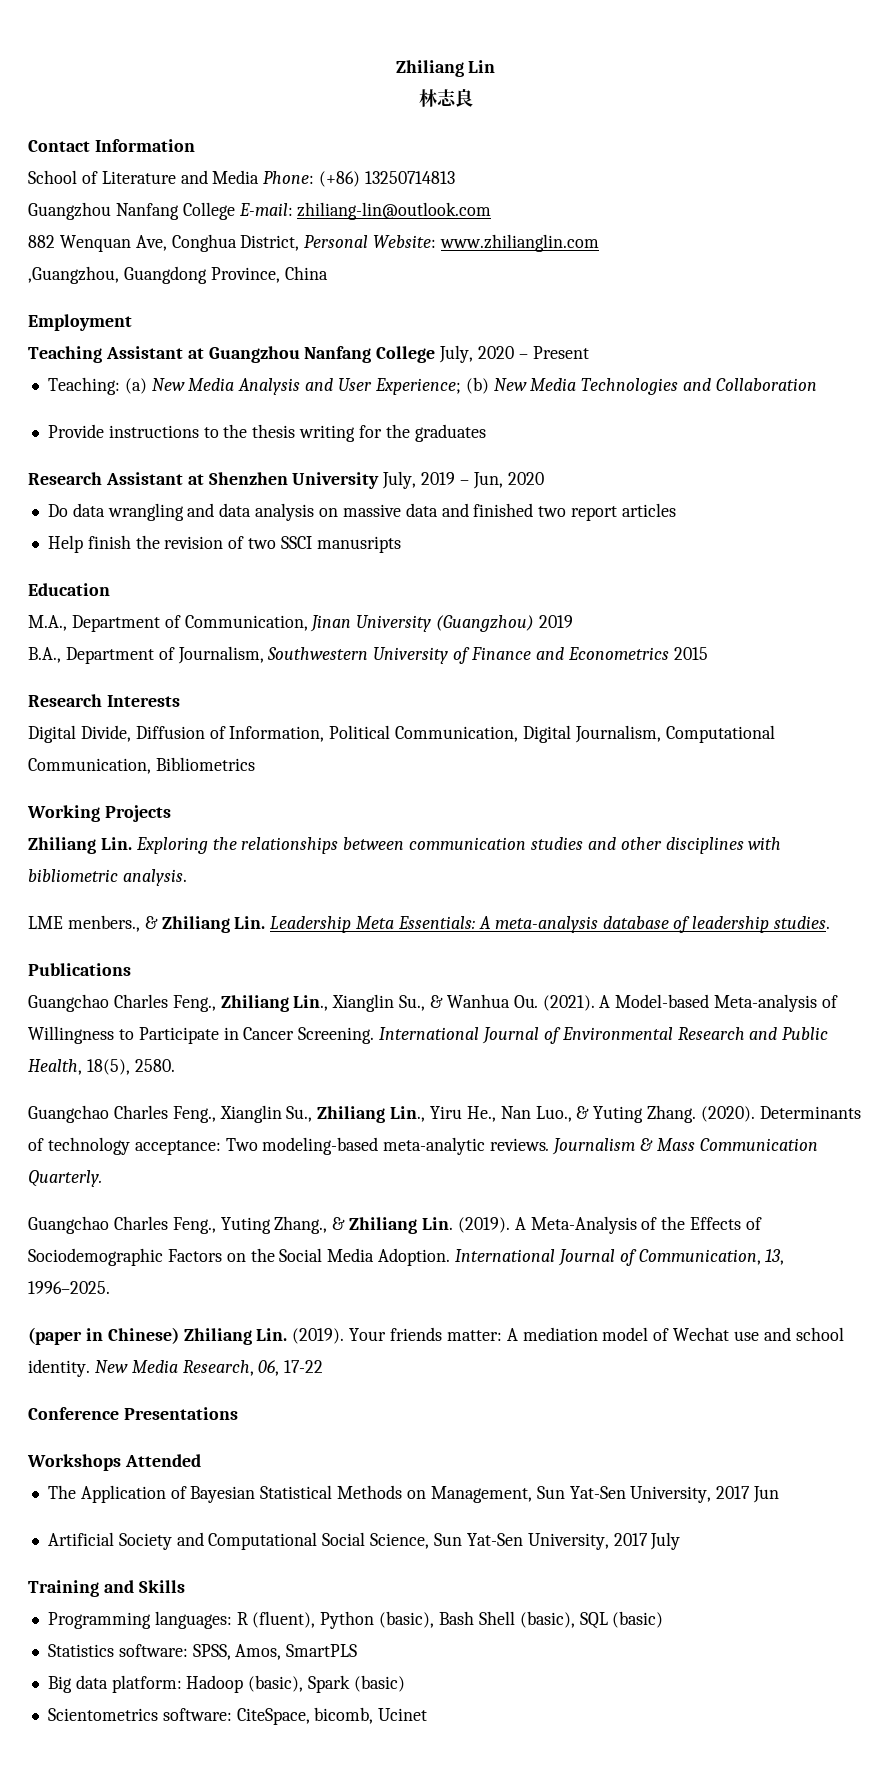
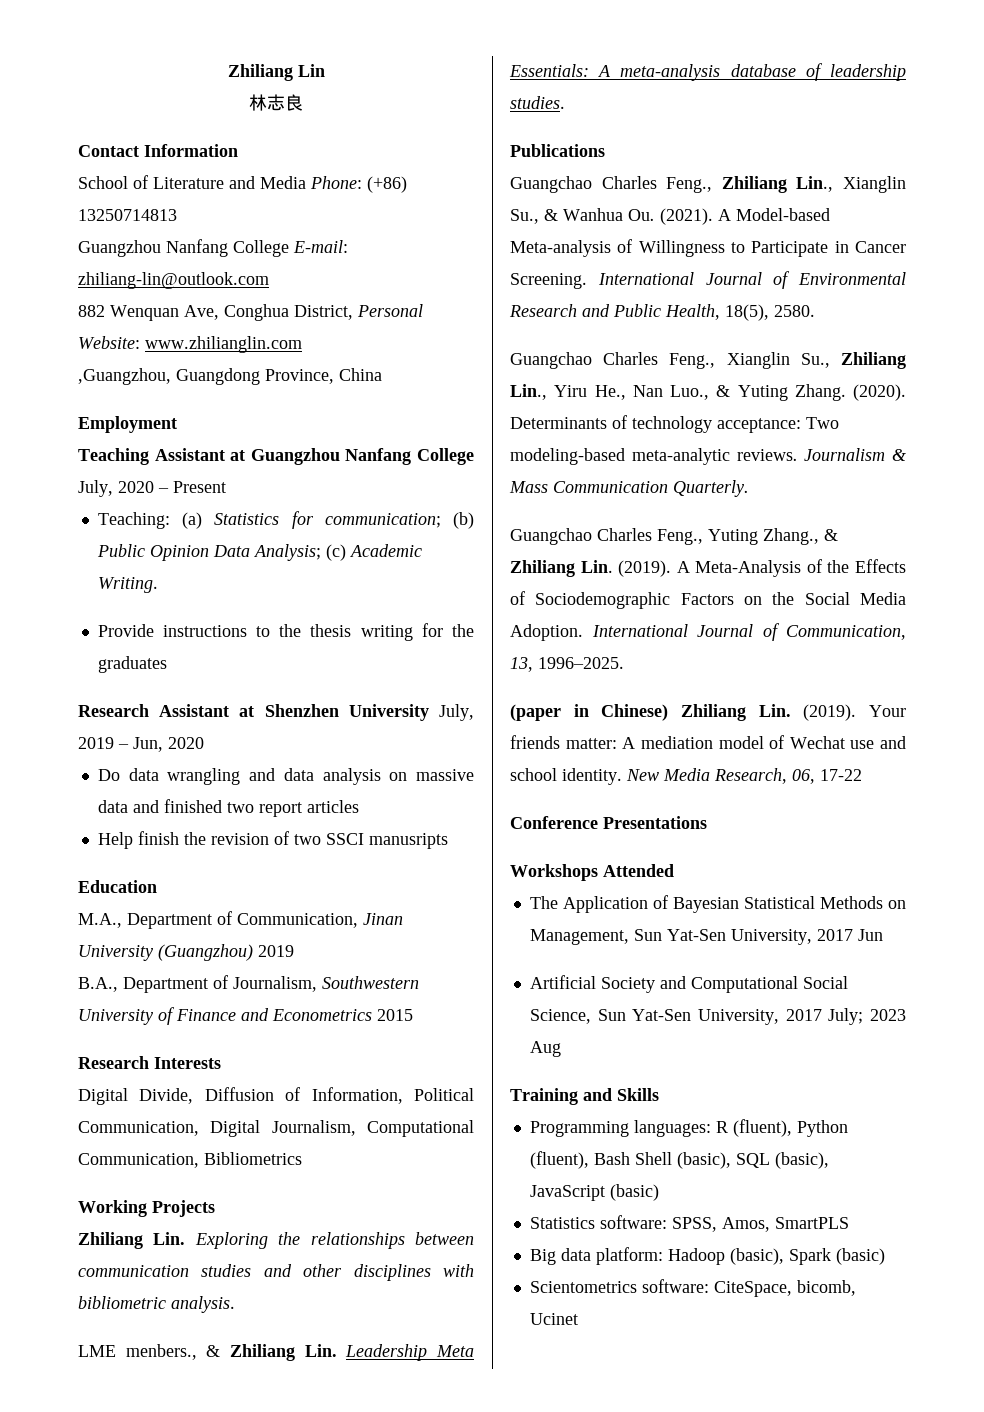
- Teaching: (a) New Media Analysis and User Experience; (b) New Media Technologies and Collaboration
+ Teaching: (a) Statistics for communication; (b) Public Opinion Data Analysis; (c) Academic Writing.
- Artificial Society and Computational Social Science, Sun Yat-Sen University, 2017 July
+ Artificial Society and Computational Social Science, Sun Yat-Sen University, 2017 July; 2023 Aug
- Programming languages: R (fluent), Python (basic), Bash Shell (basic), SQL (basic)
+ Programming languages: R (fluent), Python (fluent), Bash Shell (basic), SQL (basic), JavaScript (basic)

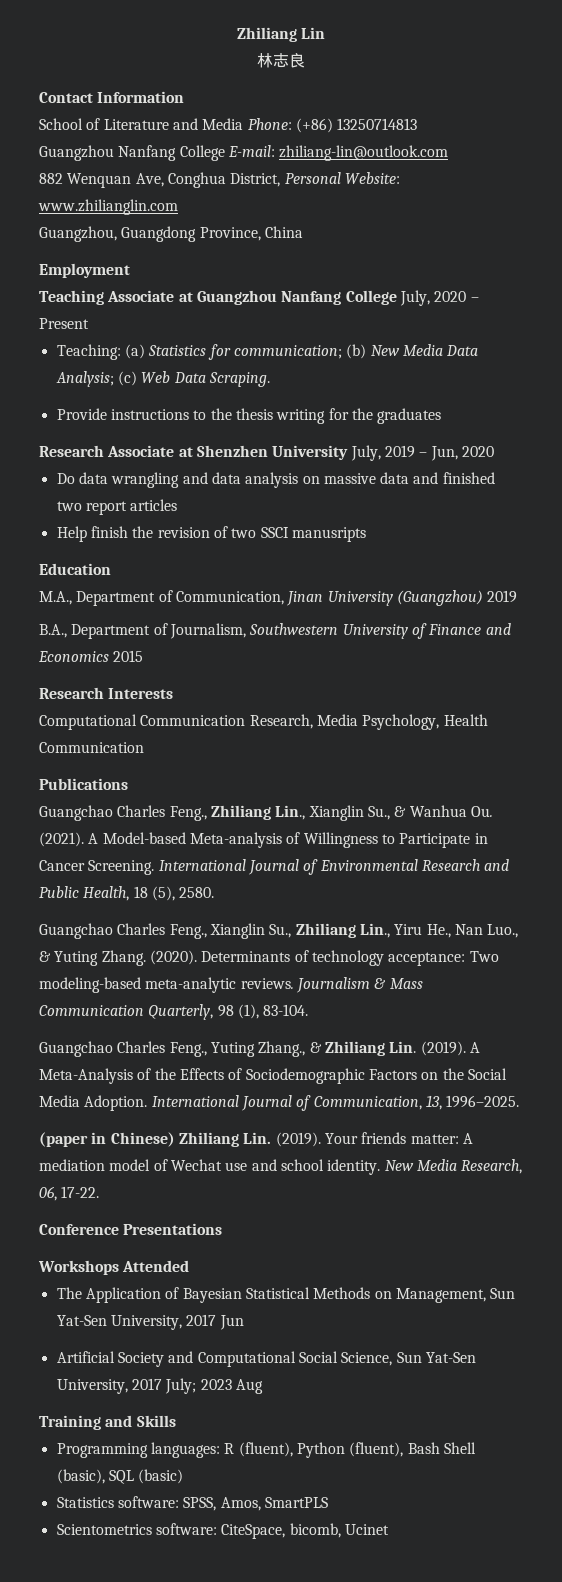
- ,Guangzhou, Guangdong Province, China
+ Guangzhou, Guangdong Province, China
- Teaching Assistant at Guangzhou Nanfang College July, 2020 – Present
+ Teaching Associate at Guangzhou Nanfang College July, 2020 – Present
- Teaching: (a) Statistics for communication; (b) Public Opinion Data Analysis; (c) Academic Writing.
+ Teaching: (a) Statistics for communication; (b) New Media Data Analysis; (c) Web Data Scraping.
- Research Assistant at Shenzhen University July, 2019 – Jun, 2020
+ Research Associate at Shenzhen University July, 2019 – Jun, 2020
- B.A., Department of Journalism, Southwestern University of Finance and Econometrics 2015
+ B.A., Department of Journalism, Southwestern University of Finance and Economics 2015
- Digital Divide, Diffusion of Information, Political Communication, Digital Journalism, Computational Communication, Bibliometrics
- Working Projects
- Zhiliang Lin. Exploring the relationships between communication studies and other disciplines with bibliometric analysis.
- LME menbers., & Zhiliang Lin. Leadership Meta Essentials: A meta-analysis database of leadership studies.
+ Computational Communication Research, Media Psychology, Health Communication
- International Journal of Environmental Research and Public Health, 18(5), 2580.
+ International Journal of Environmental Research and Public Health, 18 (5), 2580.
- Journalism & Mass Communication Quarterly.
+ Journalism & Mass Communication Quarterly, 98 (1), 83-104.
- New Media Research, 06, 17-22
+ New Media Research, 06, 17-22.
- Programming languages: R (fluent), Python (fluent), Bash Shell (basic), SQL (basic), JavaScript (basic)
+ Programming languages: R (fluent), Python (fluent), Bash Shell (basic), SQL (basic)
- Big data platform: Hadoop (basic), Spark (basic)

